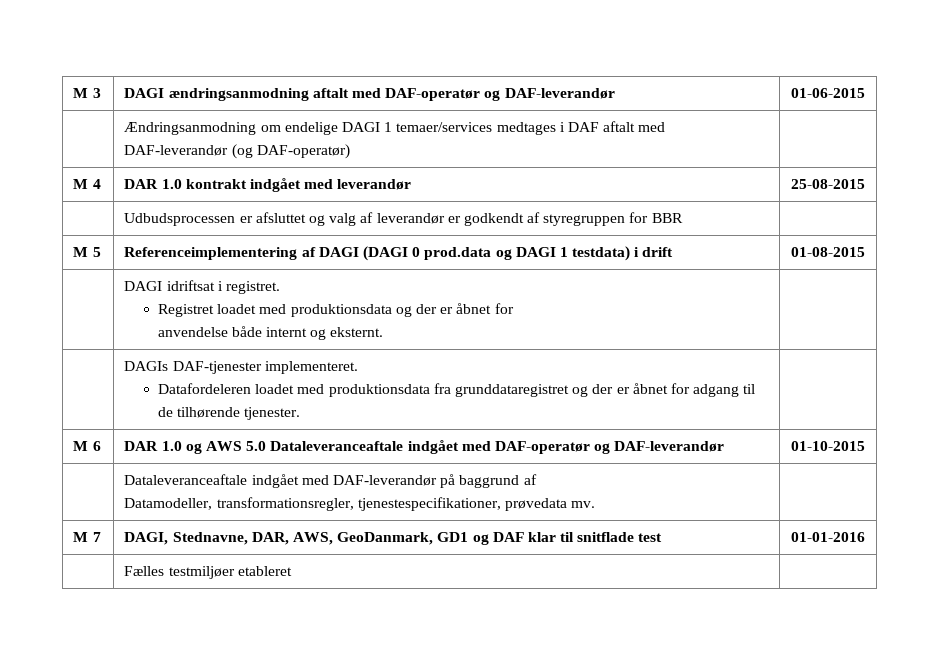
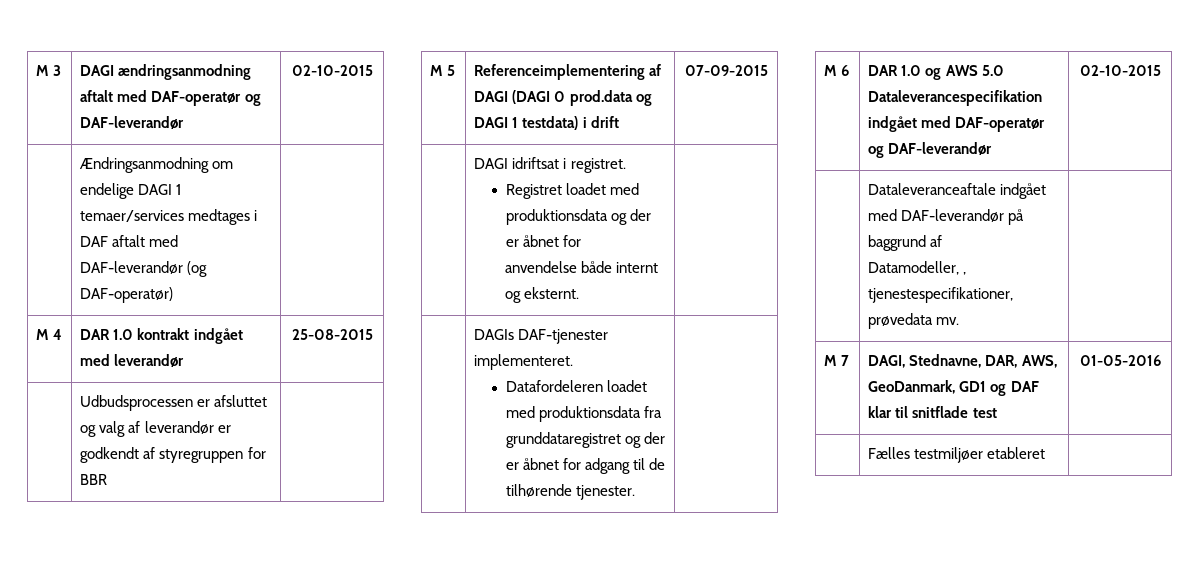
- M 3 | DAGI ændringsanmodning aftalt med DAF-operatør og DAF-leverandør | 01-06-2015
+ M 3 | DAGI ændringsanmodning aftalt med DAF-operatør og DAF-leverandør | 02-10-2015
- M 5 | Referenceimplementering af DAGI (DAGI 0 prod.data og DAGI 1 testdata) i drift | 01-08-2015
+ M 5 | Referenceimplementering af DAGI (DAGI 0 prod.data og DAGI 1 testdata) i drift | 07-09-2015
- M 6 | DAR 1.0 og AWS 5.0 Dataleveranceaftale indgået med DAF-operatør og DAF-leverandør | 01-10-2015
+ M 6 | DAR 1.0 og AWS 5.0 Dataleverancespecifikation indgået med DAF-operatør og DAF-leverandør | 02-10-2015
  | Dataleveranceaftale indgået med DAF-leverandør på baggrund af
- Datamodeller, transformationsregler, tjenestespecifikationer, prøvedata mv. |
+ Datamodeller, , tjenestespecifikationer, prøvedata mv. |
- M 7 | DAGI, Stednavne, DAR, AWS, GeoDanmark, GD1 og DAF klar til snitflade test | 01-01-2016
+ M 7 | DAGI, Stednavne, DAR, AWS, GeoDanmark, GD1 og DAF klar til snitflade test | 01-05-2016

